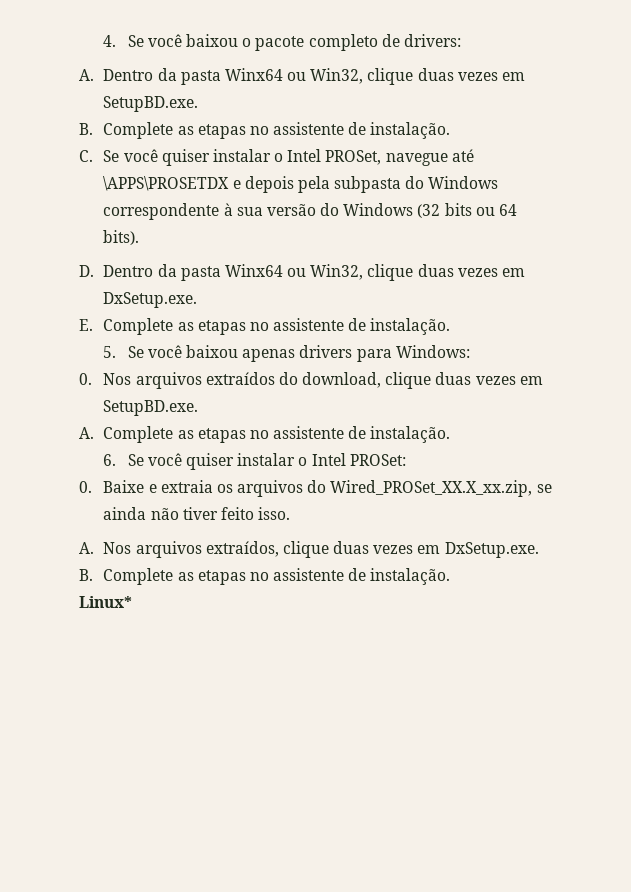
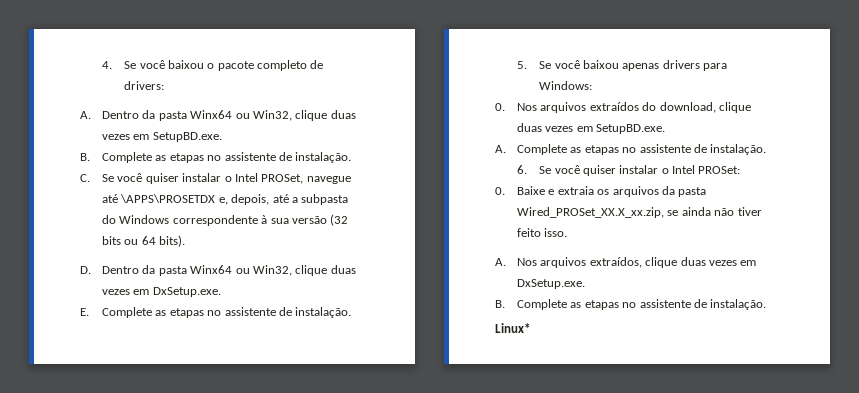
- C. Se você quiser instalar o Intel PROSet, navegue até \APPS\PROSETDX e depois pela subpasta do Windows correspondente à sua versão do Windows (32 bits ou 64 bits).
+ C. Se você quiser instalar o Intel PROSet, navegue até \APPS\PROSETDX e, depois, até a subpasta do Windows correspondente à sua versão (32 bits ou 64 bits).
- 0. Baixe e extraia os arquivos do Wired_PROSet_XX.X_xx.zip, se ainda não tiver feito isso.
+ 0. Baixe e extraia os arquivos da pasta Wired_PROSet_XX.X_xx.zip, se ainda não tiver feito isso.

